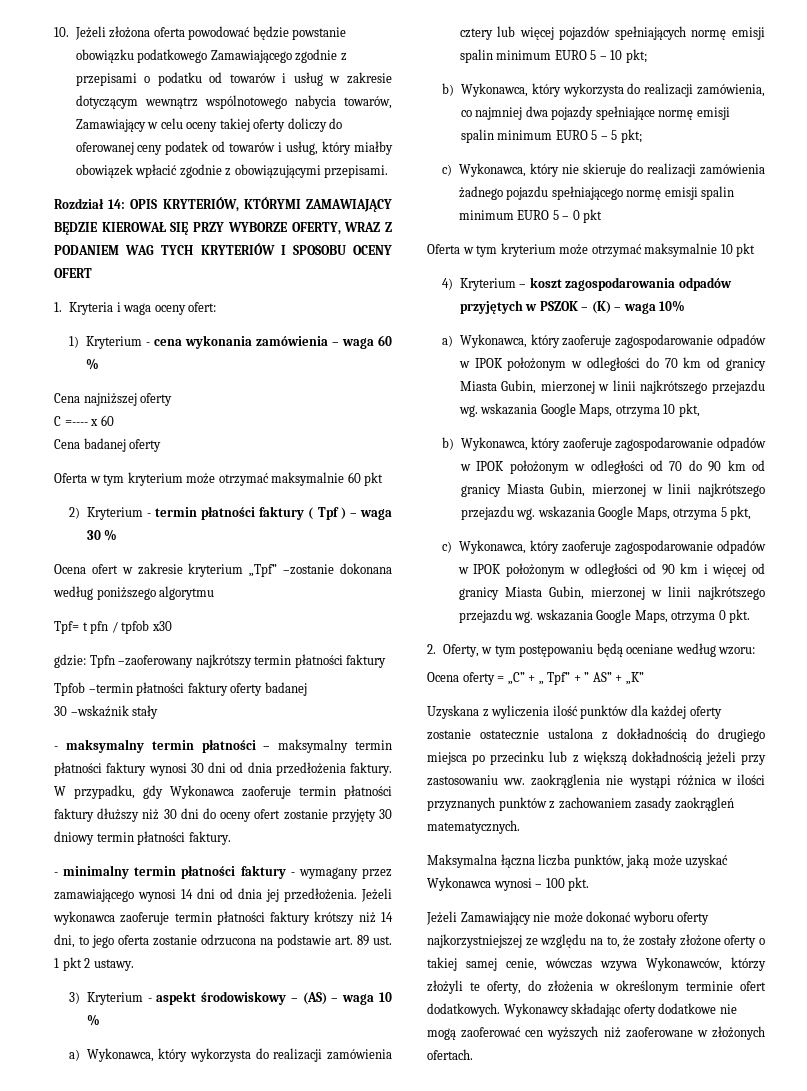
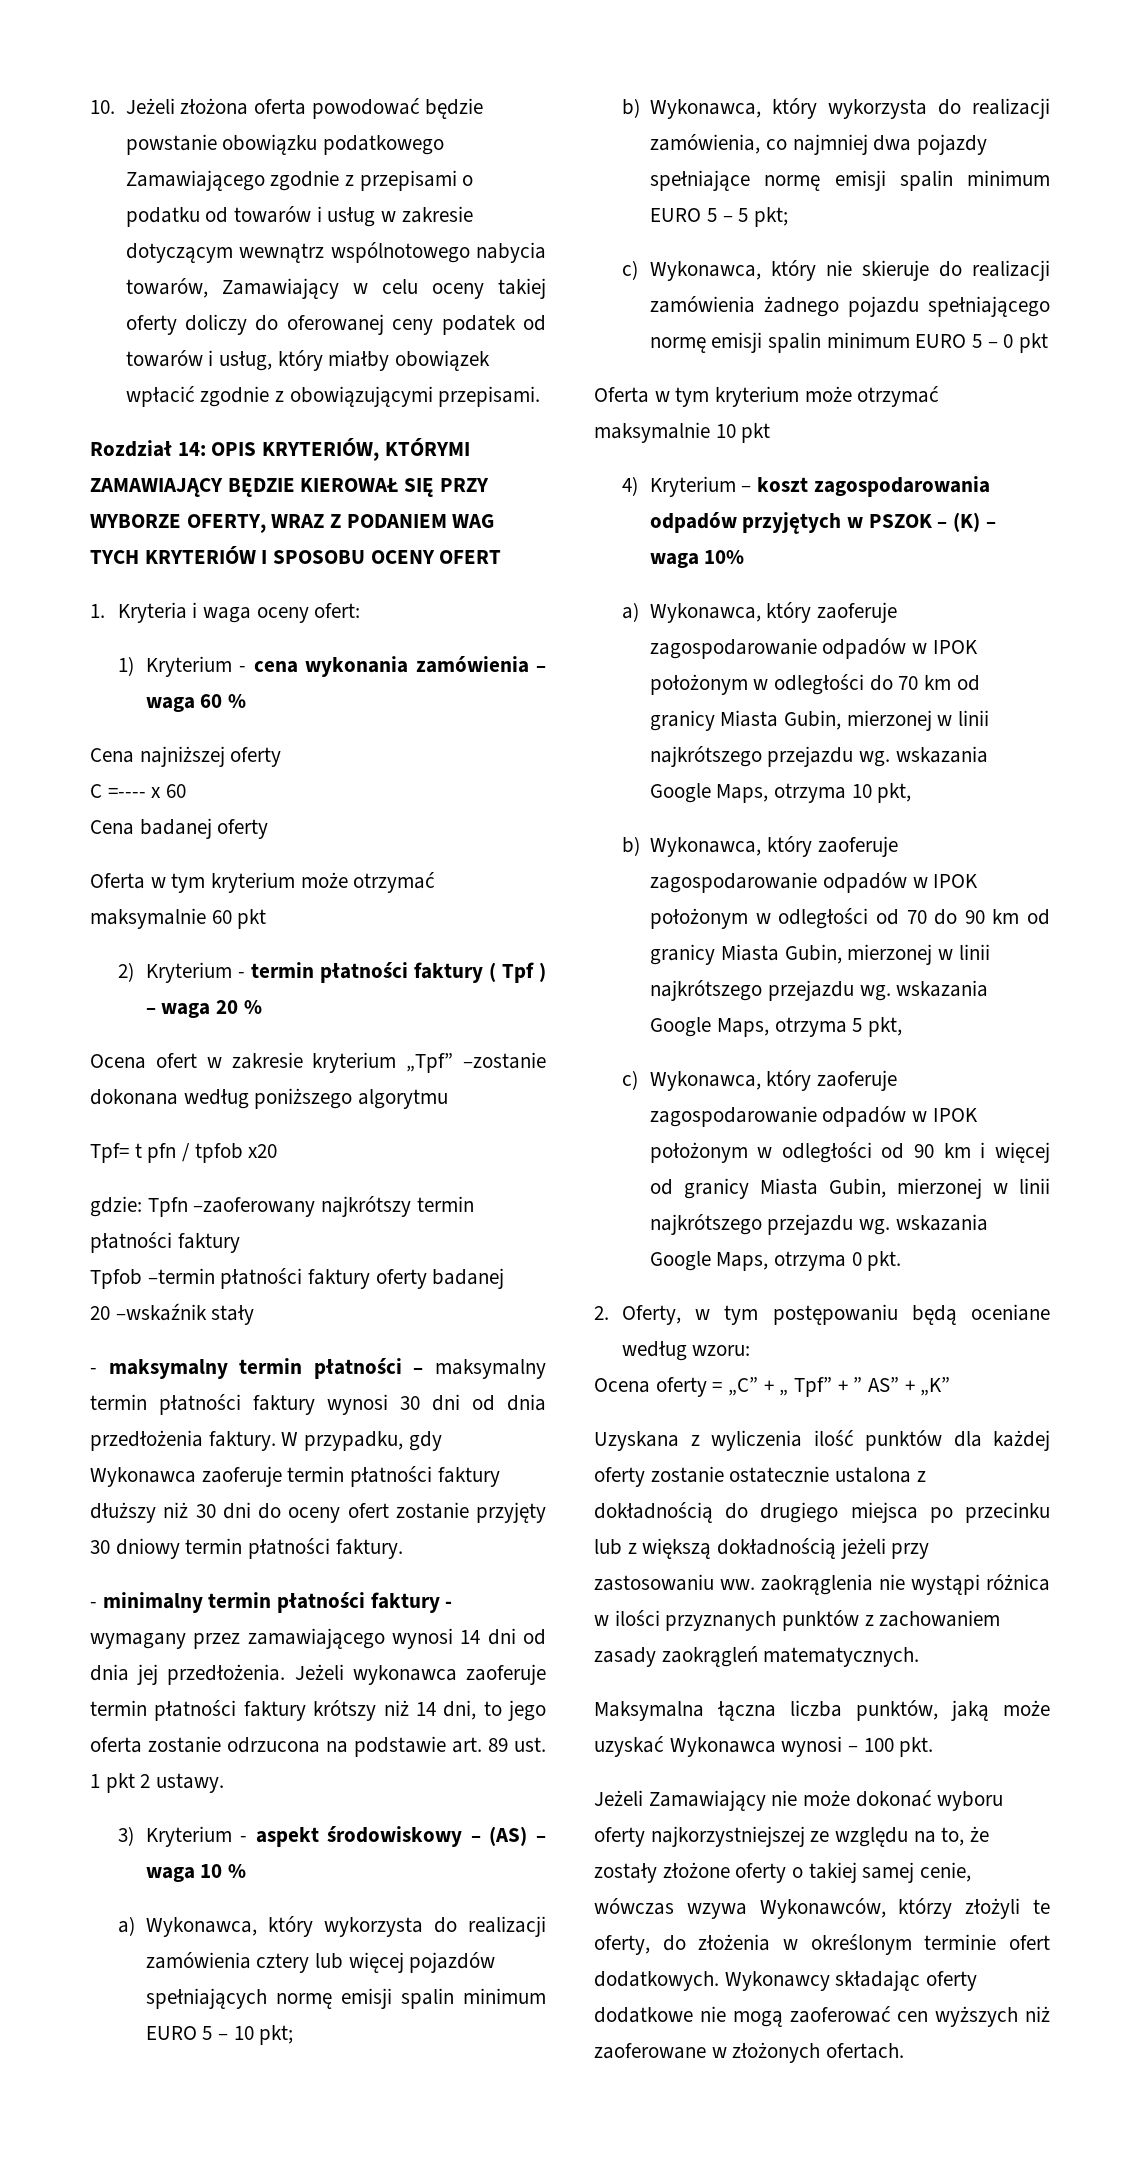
- 2) Kryterium - termin płatności faktury ( Tpf ) – waga 30 %
+ 2) Kryterium - termin płatności faktury ( Tpf ) – waga 20 %
- Tpf= t pfn / tpfob x30
+ Tpf= t pfn / tpfob x20
- 30 –wskaźnik stały
+ 20 –wskaźnik stały

